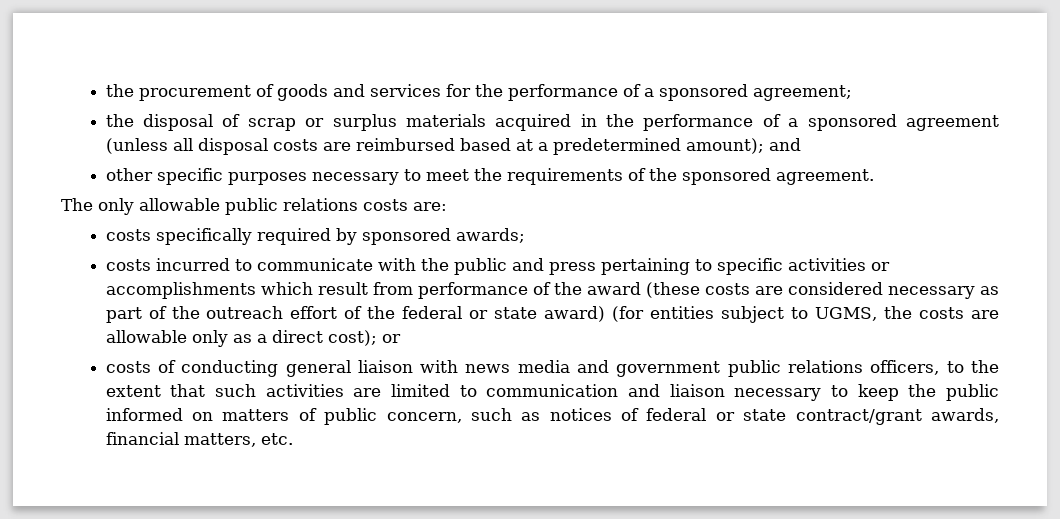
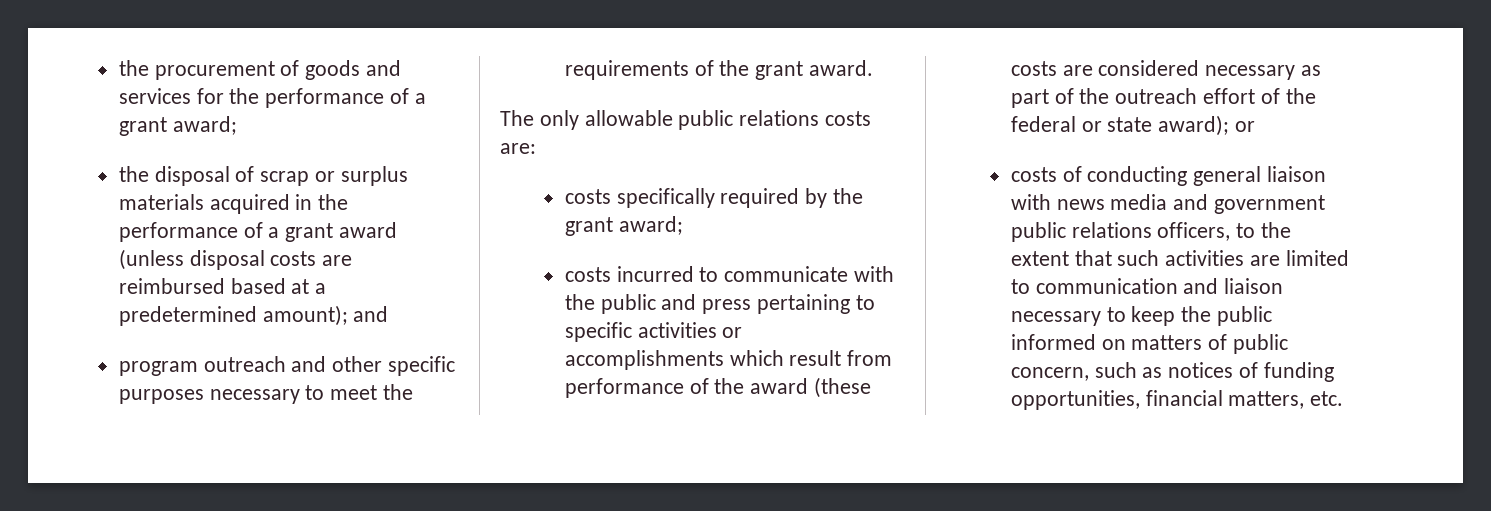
- the procurement of goods and services for the performance of a sponsored agreement;
+ the procurement of goods and services for the performance of a grant award;
- the disposal of scrap or surplus materials acquired in the performance of a sponsored agreement (unless all disposal costs are reimbursed based at a predetermined amount); and
+ the disposal of scrap or surplus materials acquired in the performance of a grant award (unless disposal costs are reimbursed based at a predetermined amount); and
- other specific purposes necessary to meet the requirements of the sponsored agreement.
+ program outreach and other specific purposes necessary to meet the requirements of the grant award.
- costs specifically required by sponsored awards;
+ costs specifically required by the grant award;
- costs incurred to communicate with the public and press pertaining to specific activities or accomplishments which result from performance of the award (these costs are considered necessary as part of the outreach effort of the federal or state award) (for entities subject to UGMS, the costs are allowable only as a direct cost); or
+ costs incurred to communicate with the public and press pertaining to specific activities or accomplishments which result from performance of the award (these costs are considered necessary as part of the outreach effort of the federal or state award); or
- costs of conducting general liaison with news media and government public relations officers, to the extent that such activities are limited to communication and liaison necessary to keep the public informed on matters of public concern, such as notices of federal or state contract/grant awards, financial matters, etc.
+ costs of conducting general liaison with news media and government public relations officers, to the extent that such activities are limited to communication and liaison necessary to keep the public informed on matters of public concern, such as notices of funding opportunities, financial matters, etc.

